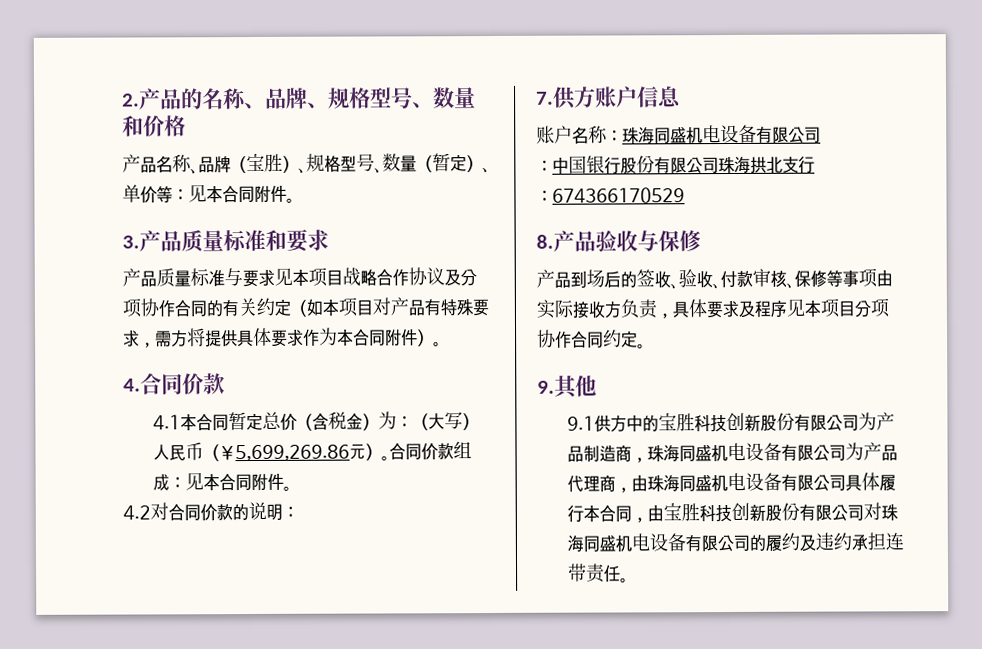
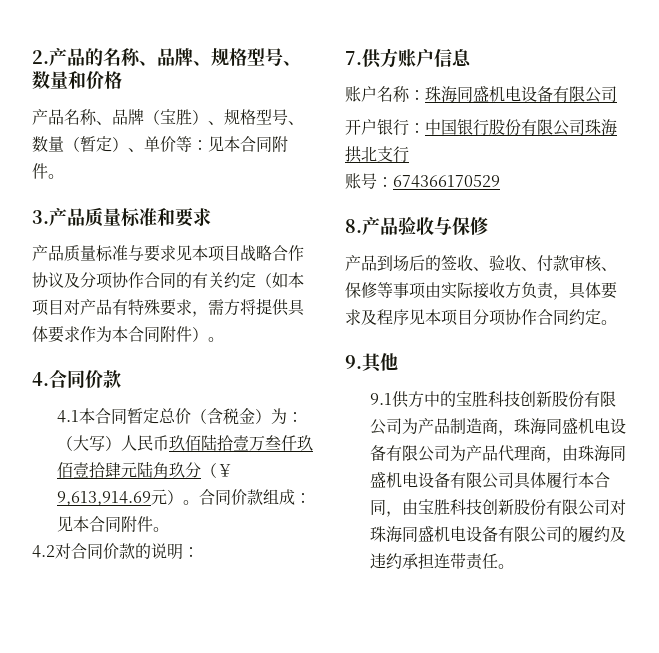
- 4.1本合同暂定总价（含税金）为：（大写）人民币（￥5,699,269.86元）。
+ 4.1本合同暂定总价（含税金）为：（大写）人民币玖佰陆拾壹万叁仟玖佰壹拾肆元陆角玖分（￥9,613,914.69元）。
- ：中国银行股份有限公司珠海拱北支行
+ 开户银行：中国银行股份有限公司珠海拱北支行
- ：674366170529
+ 账号：674366170529

